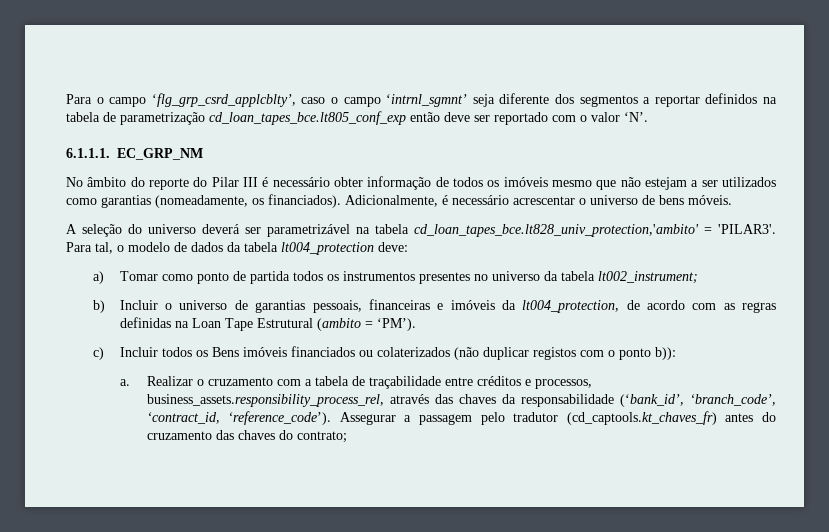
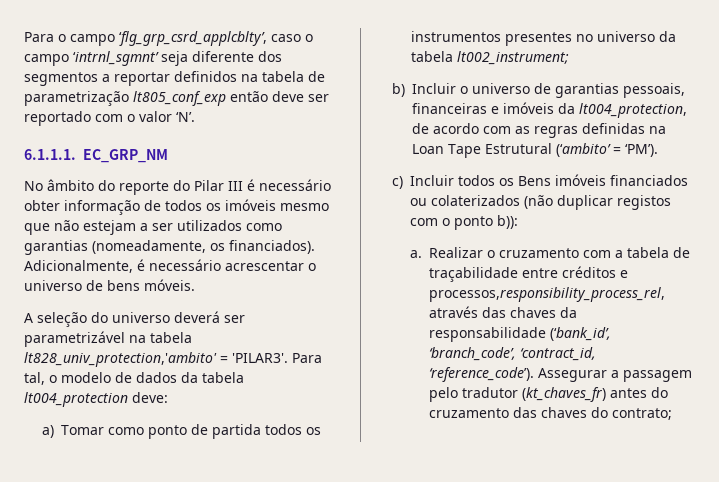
- Para o campo ‘flg_grp_csrd_applcblty’, caso o campo ‘intrnl_sgmnt’ seja diferente dos segmentos a reportar definidos na tabela de parametrização cd_loan_tapes_bce.lt805_conf_exp então deve ser reportado com o valor ‘N’.
+ Para o campo ‘flg_grp_csrd_applcblty’, caso o campo ‘intrnl_sgmnt’ seja diferente dos segmentos a reportar definidos na tabela de parametrização lt805_conf_exp então deve ser reportado com o valor ‘N’.
- A seleção do universo deverá ser parametrizável na tabela cd_loan_tapes_bce.lt828_univ_protection,'ambito' = 'PILAR3'.
+ A seleção do universo deverá ser parametrizável na tabela lt828_univ_protection,'ambito' = 'PILAR3'.
- b) Incluir o universo de garantias pessoais, financeiras e imóveis da lt004_protection, de acordo com as regras definidas na Loan Tape Estrutural (ambito = ‘PM’).
+ b) Incluir o universo de garantias pessoais, financeiras e imóveis da lt004_protection, de acordo com as regras definidas na Loan Tape Estrutural (‘ambito’ = ‘PM’).
- Realizar o cruzamento com a tabela de traçabilidade entre créditos e processos, business_assets.responsibility_process_rel, através das chaves da responsabilidade (‘bank_id’, ‘branch_code’, ‘contract_id, ‘reference_code’).
+ Realizar o cruzamento com a tabela de traçabilidade entre créditos e processos,responsibility_process_rel, através das chaves da responsabilidade (‘bank_id’, ‘branch_code’, ‘contract_id, ‘reference_code’).
- Assegurar a passagem pelo tradutor (cd_captools.kt_chaves_fr) antes do cruzamento das chaves do contrato;
+ Assegurar a passagem pelo tradutor (kt_chaves_fr) antes do cruzamento das chaves do contrato;

